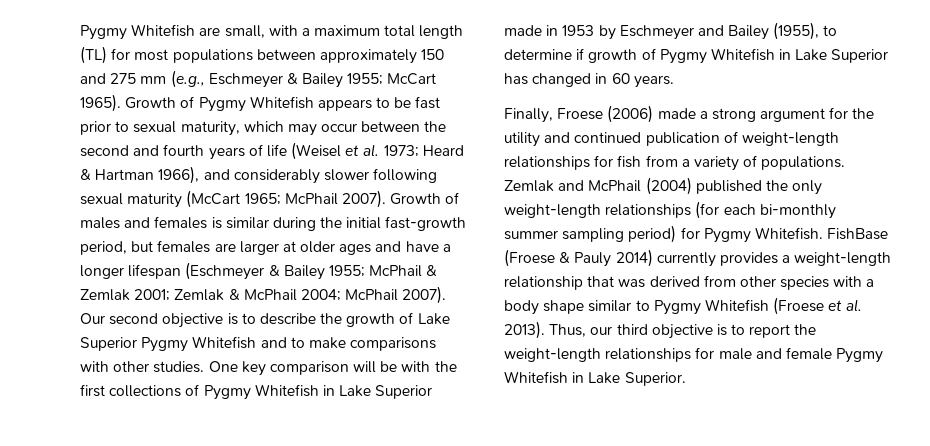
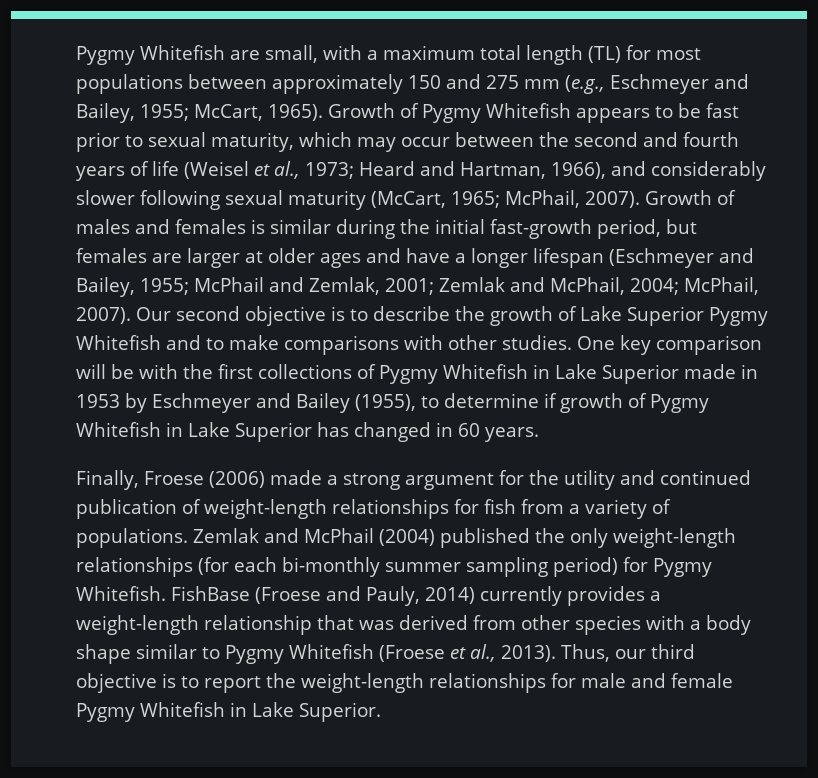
- Pygmy Whitefish are small, with a maximum total length (TL) for most populations between approximately 150 and 275 mm (e.g., Eschmeyer & Bailey 1955; McCart 1965).
+ Pygmy Whitefish are small, with a maximum total length (TL) for most populations between approximately 150 and 275 mm (e.g., Eschmeyer and Bailey, 1955; McCart, 1965).
- Growth of Pygmy Whitefish appears to be fast prior to sexual maturity, which may occur between the second and fourth years of life (Weisel et al. 1973; Heard & Hartman 1966), and considerably slower following sexual maturity (McCart 1965; McPhail 2007).
+ Growth of Pygmy Whitefish appears to be fast prior to sexual maturity, which may occur between the second and fourth years of life (Weisel et al., 1973; Heard and Hartman, 1966), and considerably slower following sexual maturity (McCart, 1965; McPhail, 2007).
- Growth of males and females is similar during the initial fast-growth period, but females are larger at older ages and have a longer lifespan (Eschmeyer & Bailey 1955; McPhail & Zemlak 2001; Zemlak & McPhail 2004; McPhail 2007).
+ Growth of males and females is similar during the initial fast-growth period, but females are larger at older ages and have a longer lifespan (Eschmeyer and Bailey, 1955; McPhail and Zemlak, 2001; Zemlak and McPhail, 2004; McPhail, 2007).
- FishBase (Froese & Pauly 2014) currently provides a weight-length relationship that was derived from other species with a body shape similar to Pygmy Whitefish (Froese et al. 2013).
+ FishBase (Froese and Pauly, 2014) currently provides a weight-length relationship that was derived from other species with a body shape similar to Pygmy Whitefish (Froese et al., 2013).

